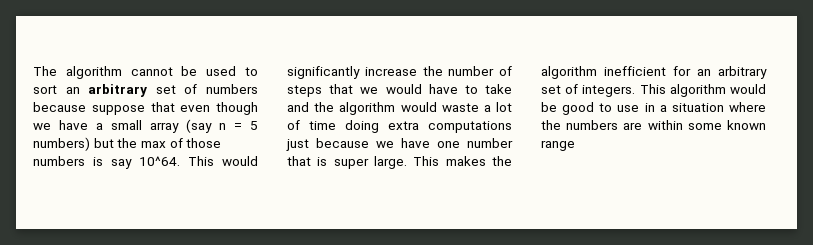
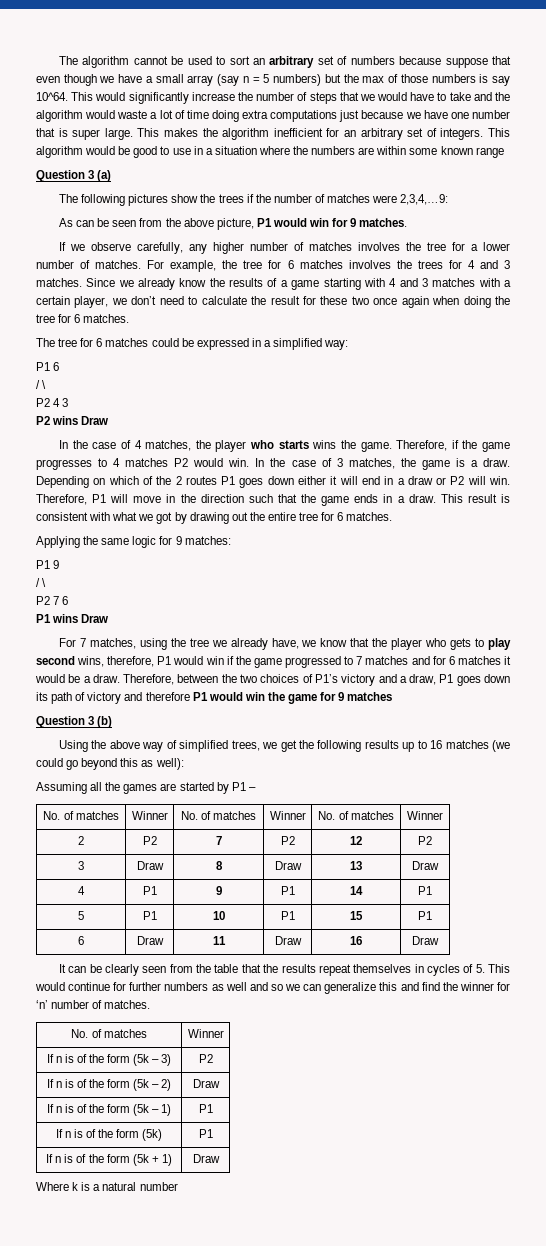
+ Question 3 (a)
+ The following pictures show the trees if the number of matches were 2,3,4,…9:
+ As can be seen from the above picture, P1 would win for 9 matches.
+ If we observe carefully, any higher number of matches involves the tree for a lower number of matches. For example, the tree for 6 matches involves the trees for 4 and 3 matches. Since we already know the results of a game starting with 4 and 3 matches with a certain player, we don’t need to calculate the result for these two once again when doing the tree for 6 matches.
+ The tree for 6 matches could be expressed in a simplified way:
+ P1 6
+ / \
+ P2 4 3
+ P2 wins Draw
+ In the case of 4 matches, the player who starts wins the game. Therefore, if the game progresses to 4 matches P2 would win. In the case of 3 matches, the game is a draw. Depending on which of the 2 routes P1 goes down either it will end in a draw or P2 will win. Therefore, P1 will move in the direction such that the game ends in a draw. This result is consistent with what we got by drawing out the entire tree for 6 matches.
+ Applying the same logic for 9 matches:
+ P1 9
+ / \
+ P2 7 6
+ P1 wins Draw
+ For 7 matches, using the tree we already have, we know that the player who gets to play second wins, therefore, P1 would win if the game progressed to 7 matches and for 6 matches it would be a draw. Therefore, between the two choices of P1’s victory and a draw, P1 goes down its path of victory and therefore P1 would win the game for 9 matches
+ Question 3 (b)
+ Using the above way of simplified trees, we get the following results up to 16 matches (we could go beyond this as well):
+ Assuming all the games are started by P1 –
+ No. of matches | Winner | No. of matches | Winner | No. of matches | Winner
+ 2 | P2 | 7 | P2 | 12 | P2
+ 3 | Draw | 8 | Draw | 13 | Draw
+ 4 | P1 | 9 | P1 | 14 | P1
+ 5 | P1 | 10 | P1 | 15 | P1
+ 6 | Draw | 11 | Draw | 16 | Draw
+ It can be clearly seen from the table that the results repeat themselves in cycles of 5. This would continue for further numbers as well and so we can generalize this and find the winner for ‘n’ number of matches.
+ No. of matches | Winner
+ If n is of the form (5k – 3) | P2
+ If n is of the form (5k – 2) | Draw
+ If n is of the form (5k – 1) | P1
+ If n is of the form (5k) | P1
+ If n is of the form (5k + 1) | Draw
+ Where k is a natural number

